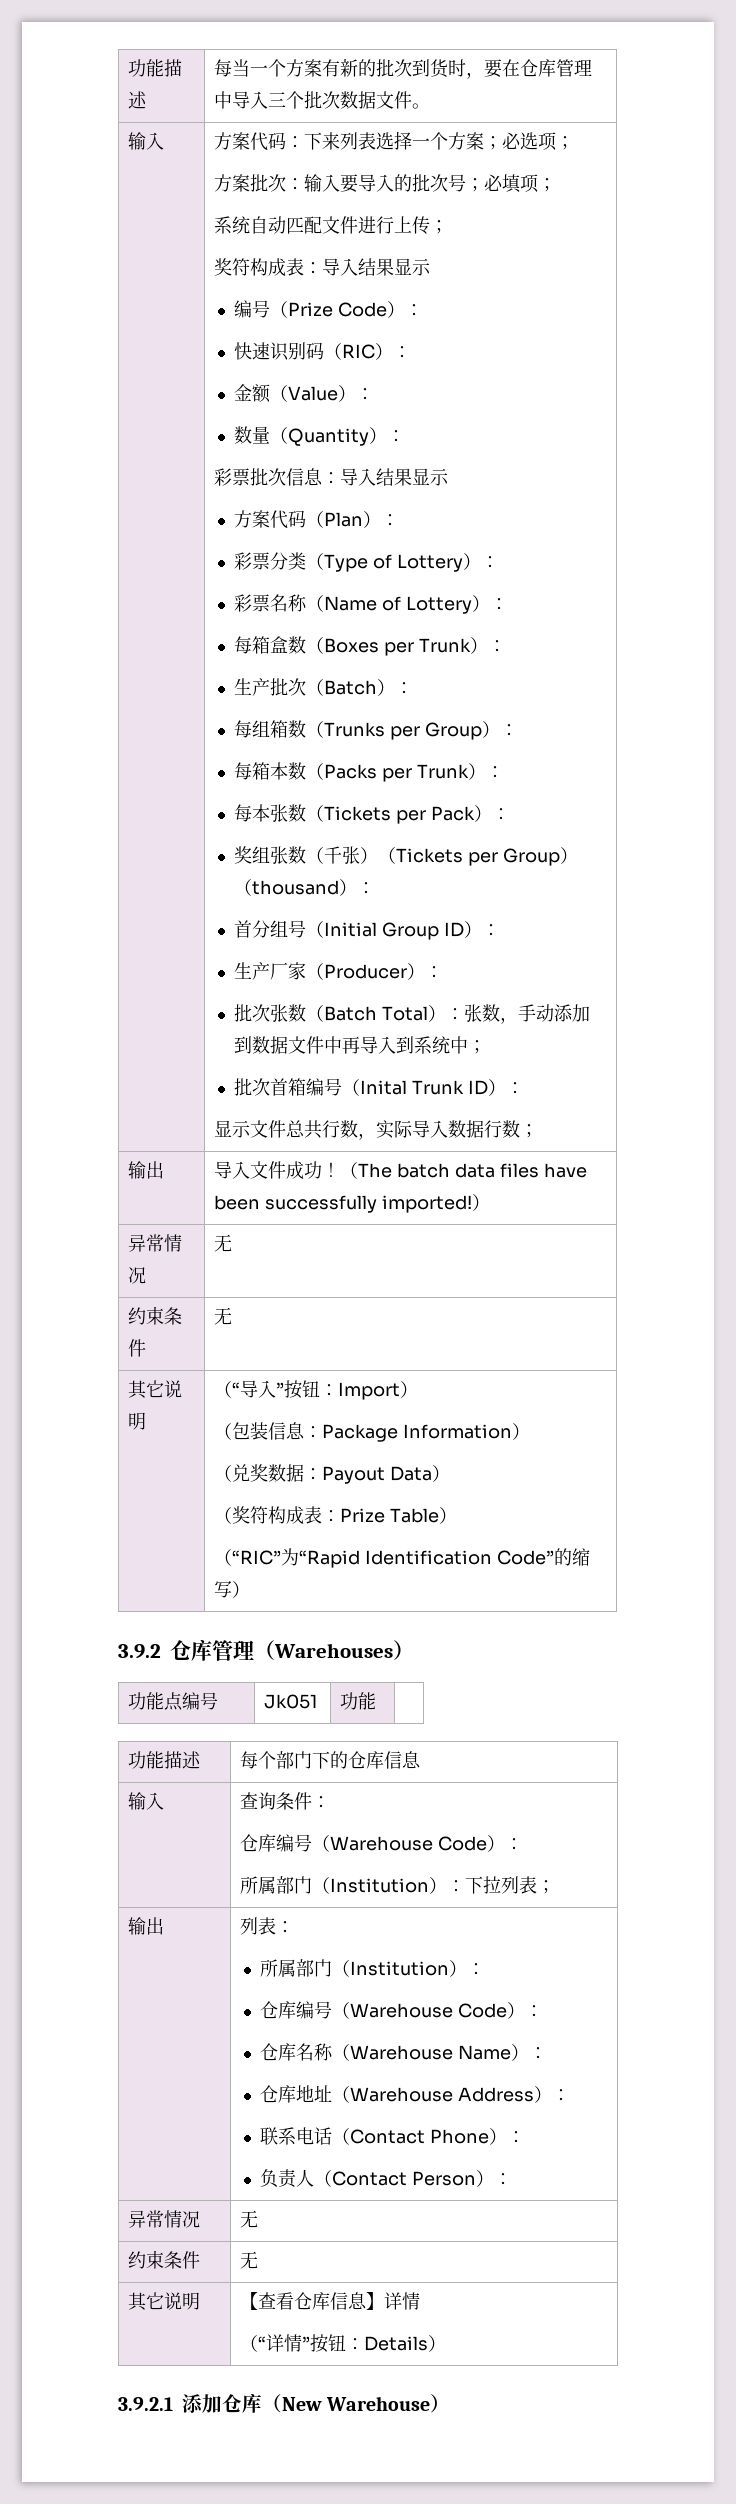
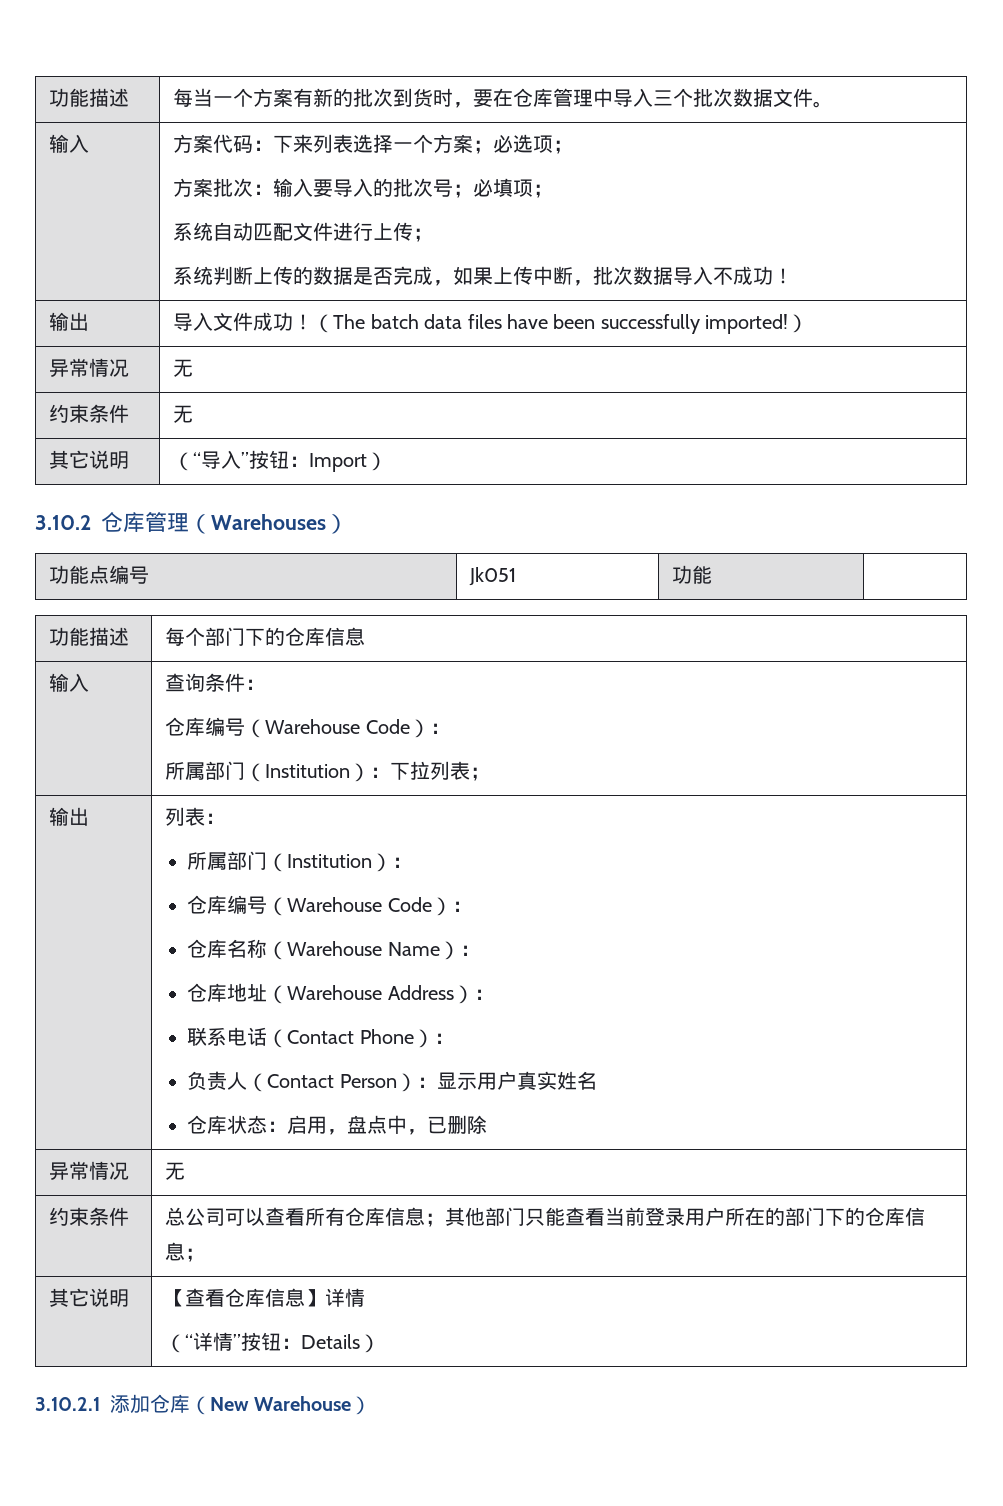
- 奖符构成表：导入结果显示
- 编号（Prize Code）：
- 快速识别码（RIC）：
- 金额（Value）：
- 数量（Quantity）：
- 彩票批次信息：导入结果显示
- 方案代码（Plan）：
- 彩票分类（Type of Lottery）：
- 彩票名称（Name of Lottery）：
- 每箱盒数（Boxes per Trunk）：
- 生产批次（Batch）：
- 每组箱数（Trunks per Group）：
- 每箱本数（Packs per Trunk）：
- 每本张数（Tickets per Pack）：
- 奖组张数（千张）（Tickets per Group）（thousand）：
- 首分组号（Initial Group ID）：
- 生产厂家（Producer）：
- 批次张数（Batch Total）：张数，手动添加到数据文件中再导入到系统中；
- 批次首箱编号（Inital Trunk ID）：
- 显示文件总共行数，实际导入数据行数；
+ 系统判断上传的数据是否完成，如果上传中断，批次数据导入不成功！
  其它说明 | （“导入”按钮：Import）
- （包装信息：Package Information）
- （兑奖数据：Payout Data）
- （奖符构成表：Prize Table）
- （“RIC”为“Rapid Identification Code”的缩写）
- 3.9.2仓库管理（Warehouses）
+ 3.10.2仓库管理（Warehouses）
- 负责人（Contact Person）：
+ 负责人（Contact Person）：显示用户真实姓名
+ 仓库状态：启用，盘点中，已删除
  异常情况 | 无
- 约束条件 | 无
+ 约束条件 | 总公司可以查看所有仓库信息；其他部门只能查看当前登录用户所在的部门下的仓库信息；
- 3.9.2.1添加仓库（New Warehouse）
+ 3.10.2.1添加仓库（New Warehouse）

